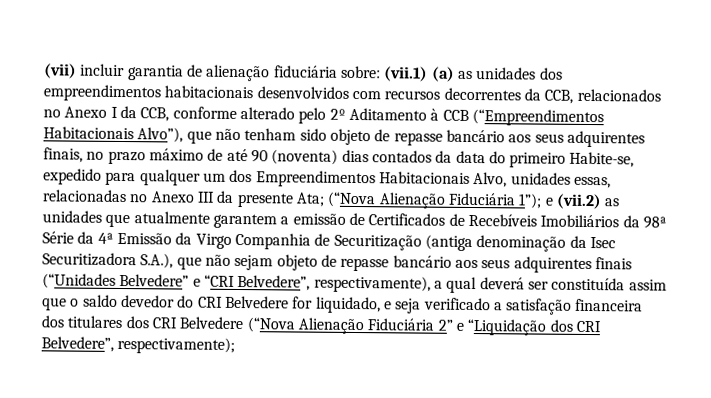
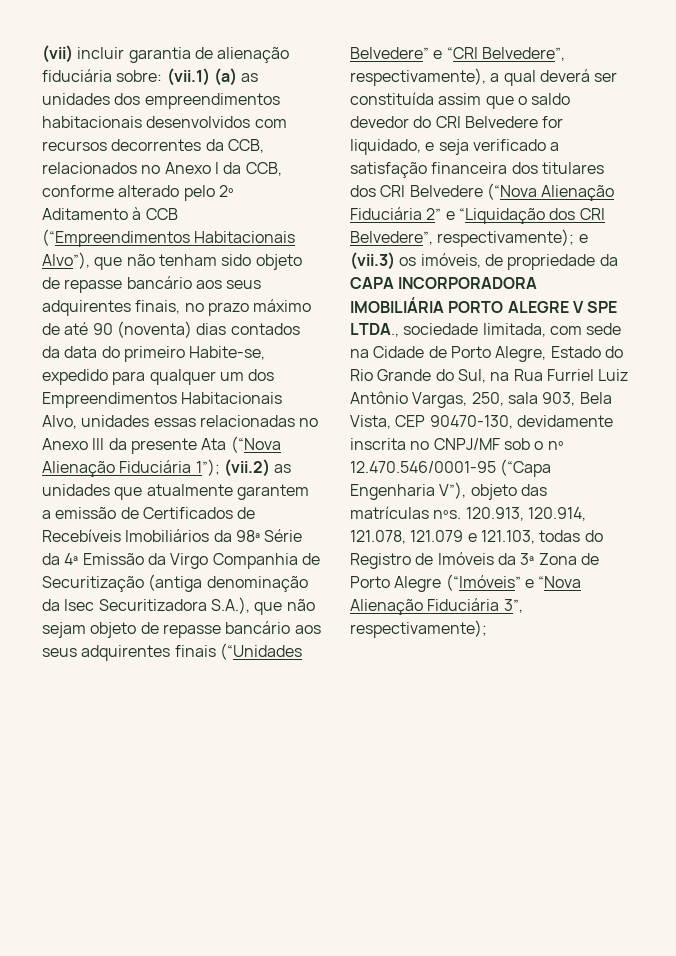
- (vii.1) (a) as unidades dos empreendimentos habitacionais desenvolvidos com recursos decorrentes da CCB, relacionados no Anexo I da CCB, conforme alterado pelo 2º Aditamento à CCB (“Empreendimentos Habitacionais Alvo”), que não tenham sido objeto de repasse bancário aos seus adquirentes finais, no prazo máximo de até 90 (noventa) dias contados da data do primeiro Habite-se, expedido para qualquer um dos Empreendimentos Habitacionais Alvo, unidades essas, relacionadas no Anexo III da presente Ata; (“Nova Alienação Fiduciária 1”);
+ (vii.1) (a) as unidades dos empreendimentos habitacionais desenvolvidos com recursos decorrentes da CCB, relacionados no Anexo I da CCB, conforme alterado pelo 2º Aditamento à CCB (“Empreendimentos Habitacionais Alvo”), que não tenham sido objeto de repasse bancário aos seus adquirentes finais, no prazo máximo de até 90 (noventa) dias contados da data do primeiro Habite-se, expedido para qualquer um dos Empreendimentos Habitacionais Alvo, unidades essas relacionadas no Anexo III da presente Ata (“Nova Alienação Fiduciária 1”);
- e (vii.2) as unidades que atualmente garantem a emissão de Certificados de Recebíveis Imobiliários da 98ª Série da 4ª Emissão da Virgo Companhia de Securitização (antiga denominação da Isec Securitizadora S.A.), que não sejam objeto de repasse bancário aos seus adquirentes finais (“Unidades Belvedere” e “CRI Belvedere”, respectivamente), a qual deverá ser constituída assim que o saldo devedor do CRI Belvedere for liquidado, e seja verificado a satisfação financeira dos titulares dos CRI Belvedere (“Nova Alienação Fiduciária 2” e “Liquidação dos CRI Belvedere”, respectivamente);
+ (vii.2) as unidades que atualmente garantem a emissão de Certificados de Recebíveis Imobiliários da 98ª Série da 4ª Emissão da Virgo Companhia de Securitização (antiga denominação da Isec Securitizadora S.A.), que não sejam objeto de repasse bancário aos seus adquirentes finais (“Unidades Belvedere” e “CRI Belvedere”, respectivamente), a qual deverá ser constituída assim que o saldo devedor do CRI Belvedere for liquidado, e seja verificado a satisfação financeira dos titulares dos CRI Belvedere (“Nova Alienação Fiduciária 2” e “Liquidação dos CRI Belvedere”, respectivamente);
+ e (vii.3) os imóveis, de propriedade da CAPA INCORPORADORA IMOBILIÁRIA PORTO ALEGRE V SPE LTDA., sociedade limitada, com sede na Cidade de Porto Alegre, Estado do Rio Grande do Sul, na Rua Furriel Luiz Antônio Vargas, 250, sala 903, Bela Vista, CEP 90470-130, devidamente inscrita no CNPJ/MF sob o nº 12.470.546/0001-95 (“Capa Engenharia V”), objeto das matrículas nºs. 120.913, 120.914, 121.078, 121.079 e 121.103, todas do Registro de Imóveis da 3ª Zona de Porto Alegre (“Imóveis” e “Nova Alienação Fiduciária 3”, respectivamente);

